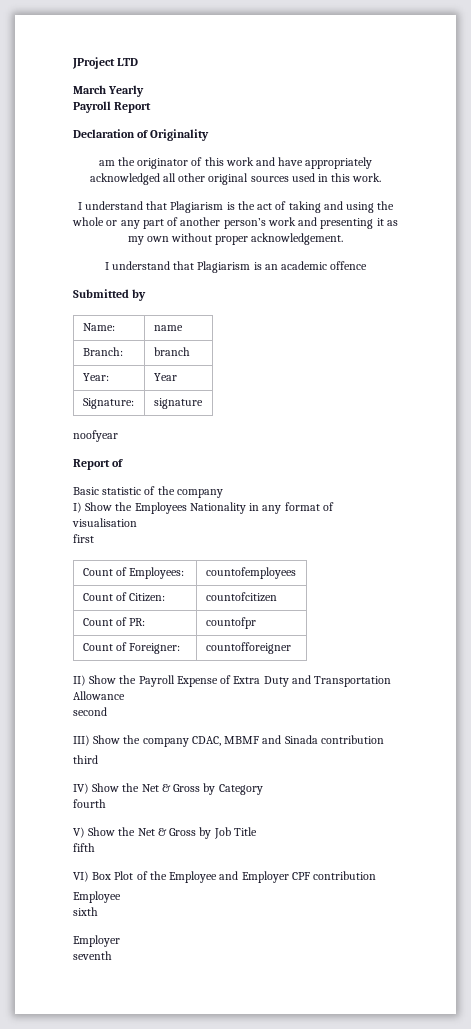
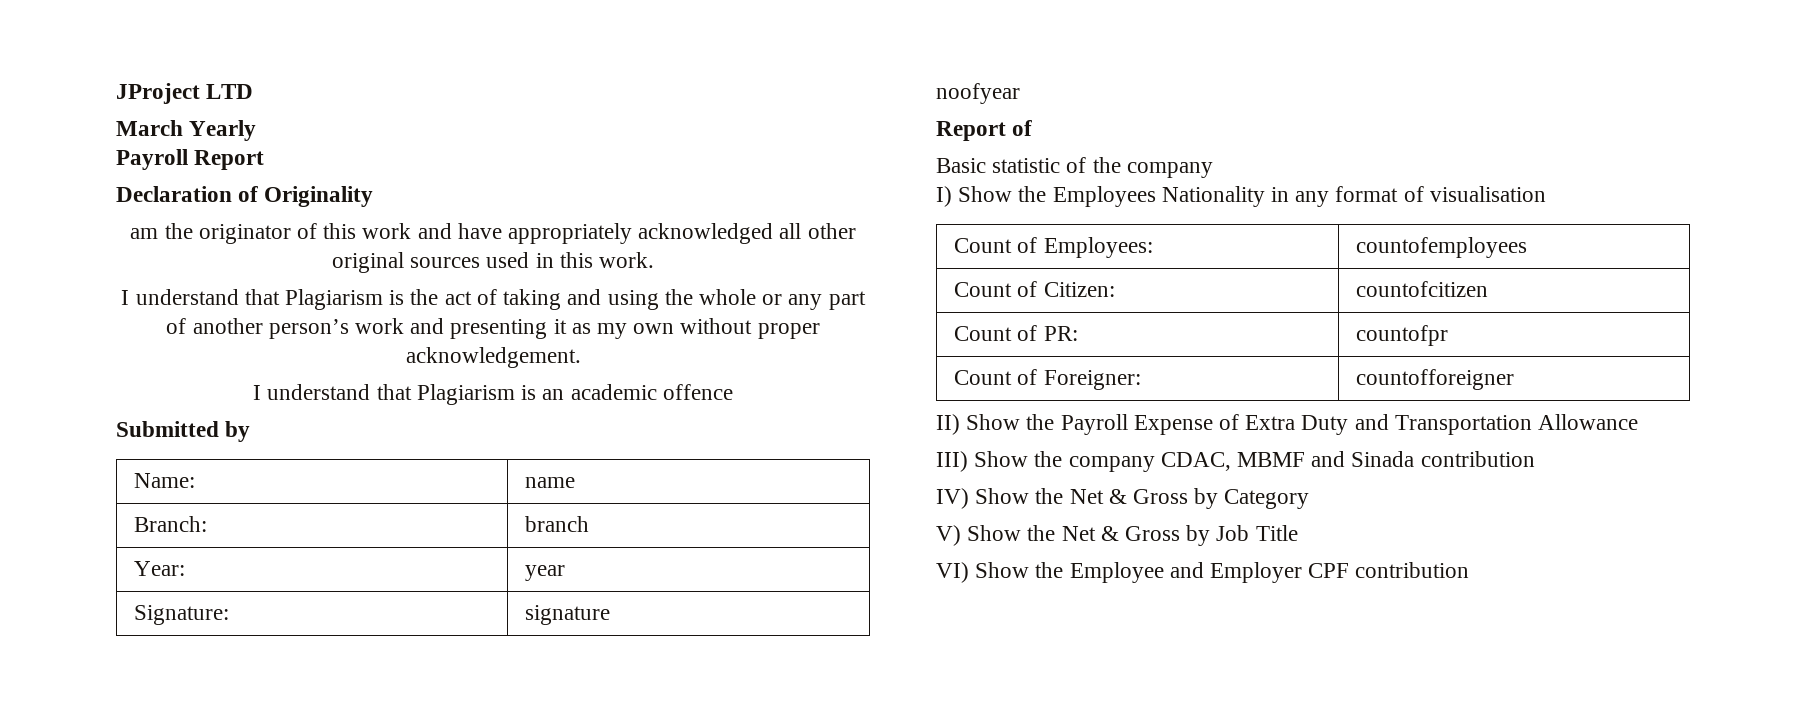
- Year: | Year
+ Year: | year
- first
- second
- third
- fourth
- fifth
- VI) Box Plot of the Employee and Employer CPF contribution
- Employee
- sixth
- Employer
- seventh
+ VI) Show the Employee and Employer CPF contribution

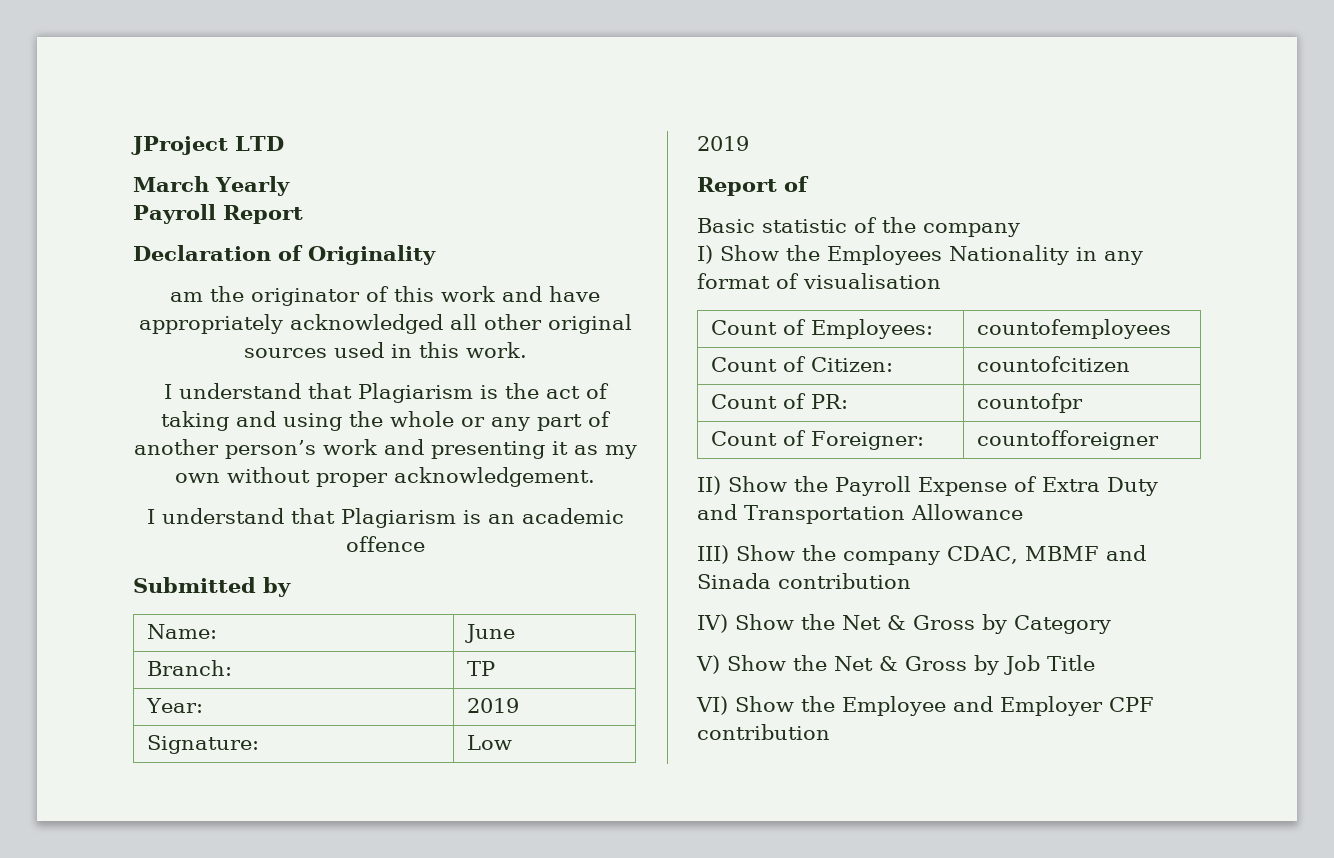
- Name: | name
+ Name: | June
- Branch: | branch
+ Branch: | TP
- Year: | year
+ Year: | 2019
- Signature: | signature
- noofyear
+ Signature: | Low
+ 2019

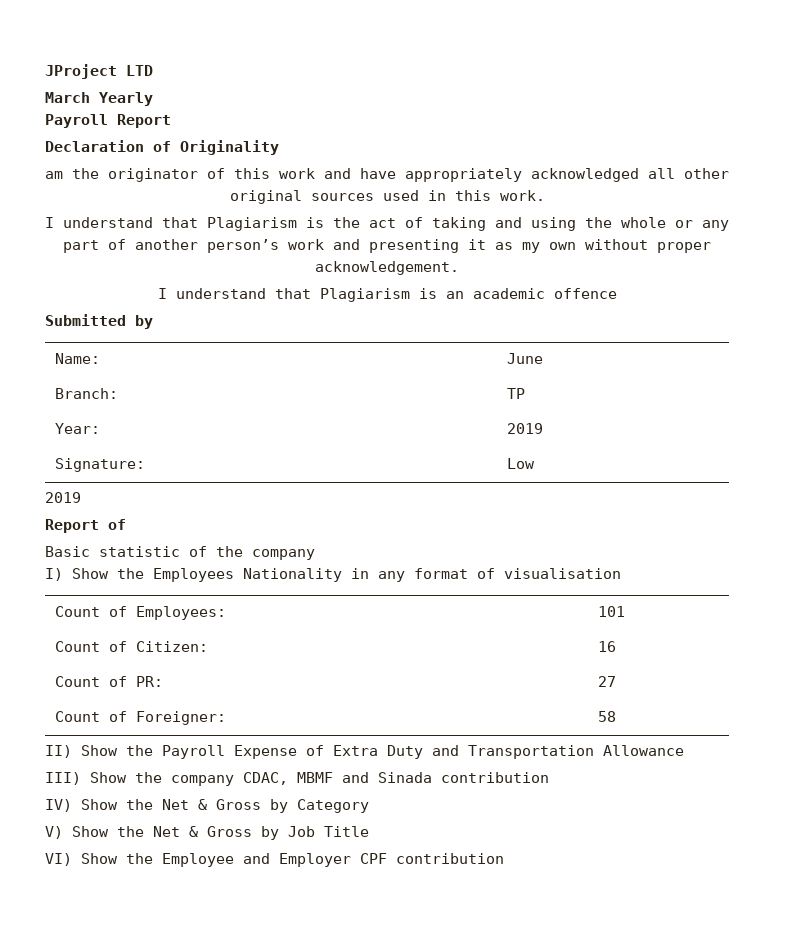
- Count of Employees: | countofemployees
+ Count of Employees: | 101
- Count of Citizen: | countofcitizen
+ Count of Citizen: | 16
- Count of PR: | countofpr
+ Count of PR: | 27
- Count of Foreigner: | countofforeigner
+ Count of Foreigner: | 58

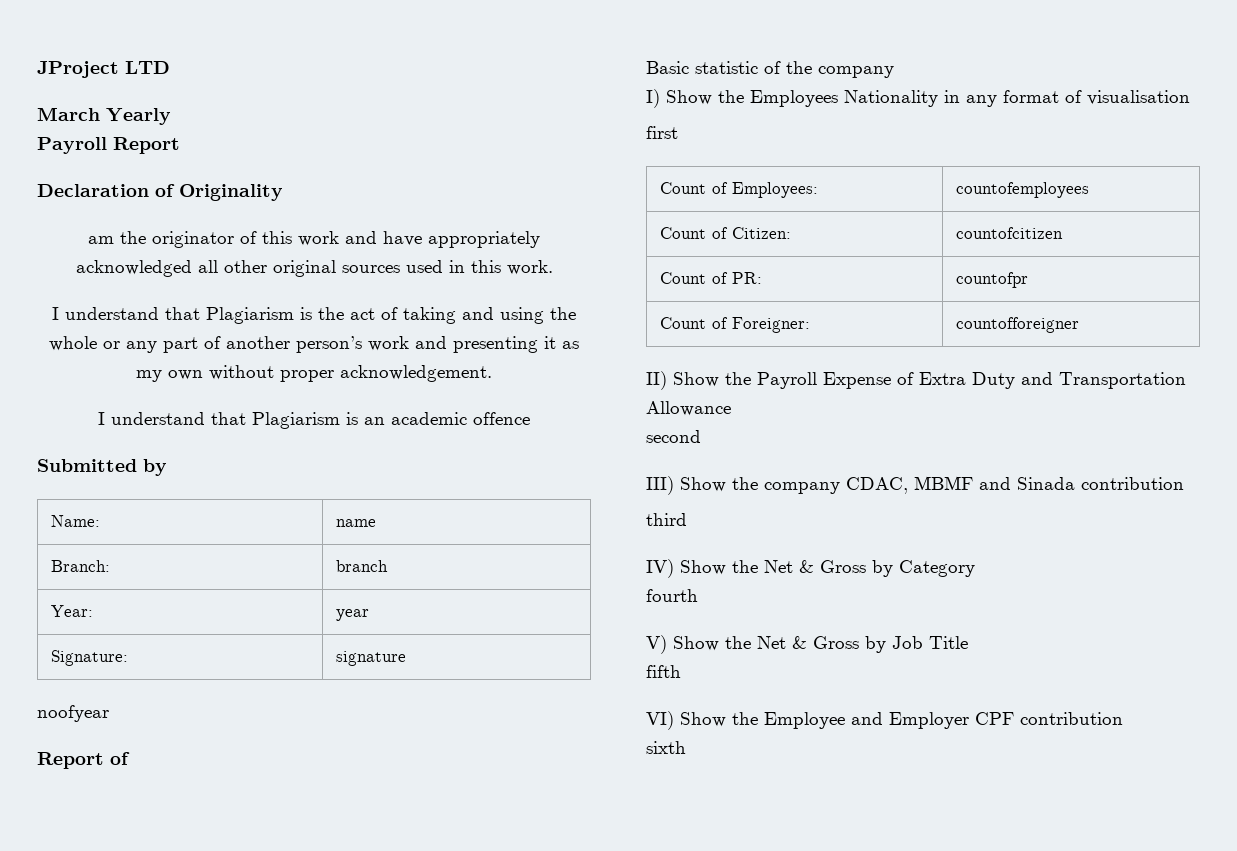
- Name: | June
+ Name: | name
- Branch: | TP
+ Branch: | branch
- Year: | 2019
+ Year: | year
- Signature: | Low
- 2019
+ Signature: | signature
+ noofyear
+ first
- Count of Employees: | 101
+ Count of Employees: | countofemployees
- Count of Citizen: | 16
+ Count of Citizen: | countofcitizen
- Count of PR: | 27
+ Count of PR: | countofpr
- Count of Foreigner: | 58
+ Count of Foreigner: | countofforeigner
+ second
+ third
+ fourth
+ fifth
+ sixth

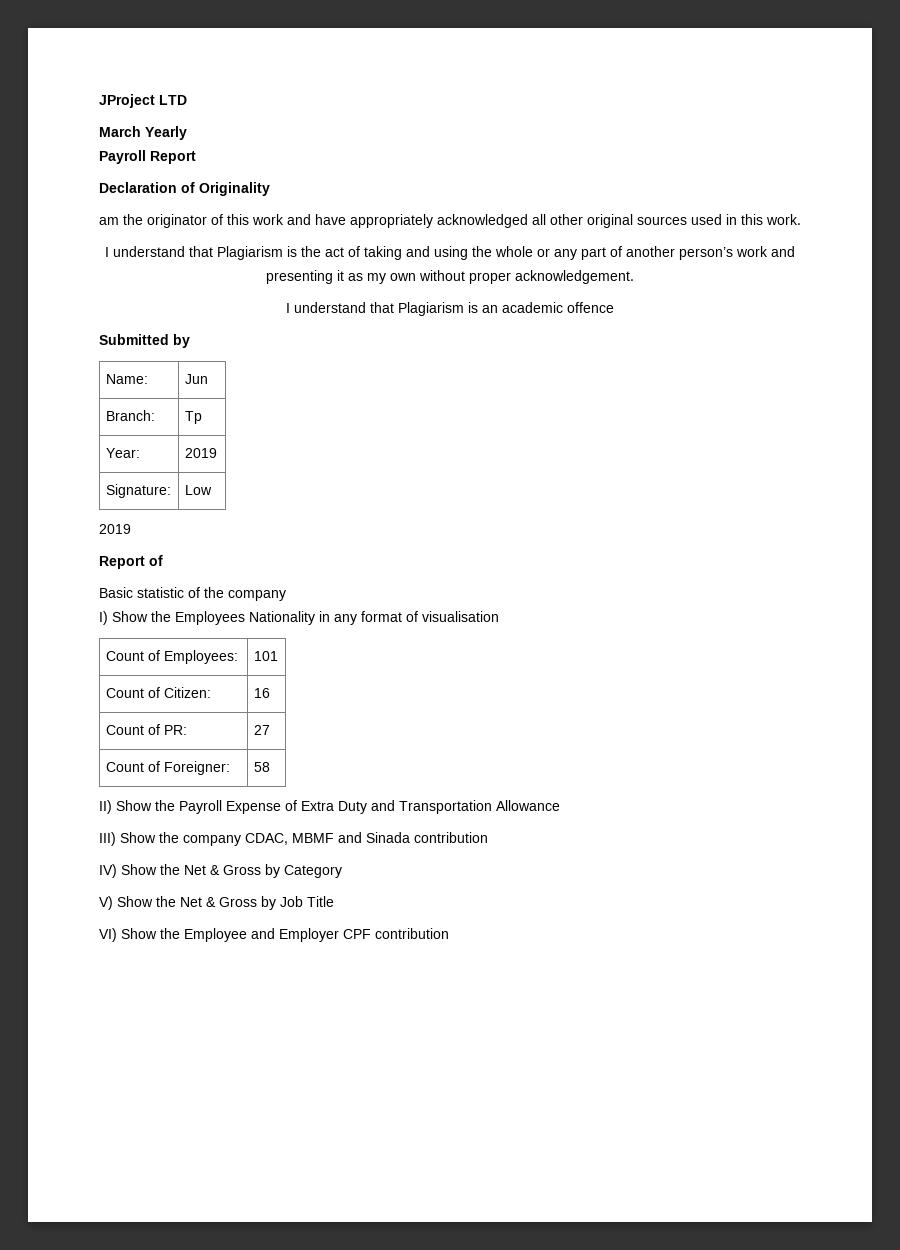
- Name: | name
+ Name: | Jun
- Branch: | branch
+ Branch: | Tp
- Year: | year
+ Year: | 2019
- Signature: | signature
- noofyear
+ Signature: | Low
+ 2019
- first
- Count of Employees: | countofemployees
+ Count of Employees: | 101
- Count of Citizen: | countofcitizen
+ Count of Citizen: | 16
- Count of PR: | countofpr
+ Count of PR: | 27
- Count of Foreigner: | countofforeigner
+ Count of Foreigner: | 58
- second
- third
- fourth
- fifth
- sixth

